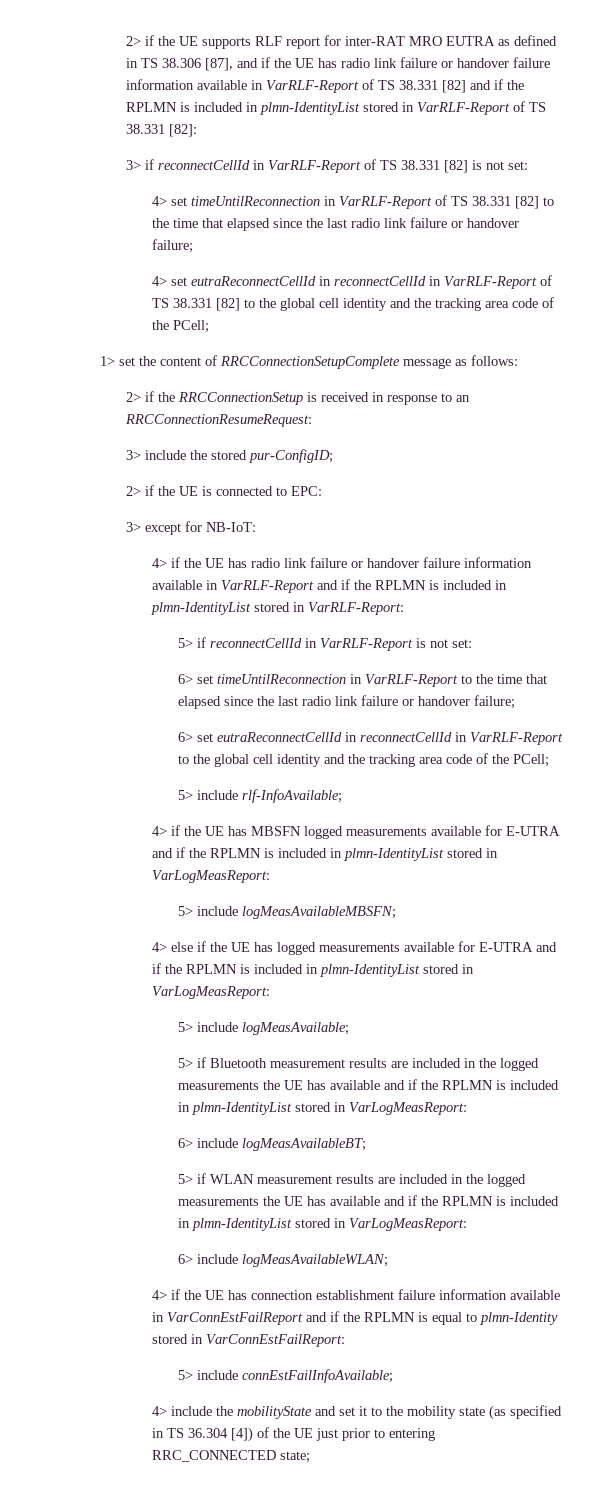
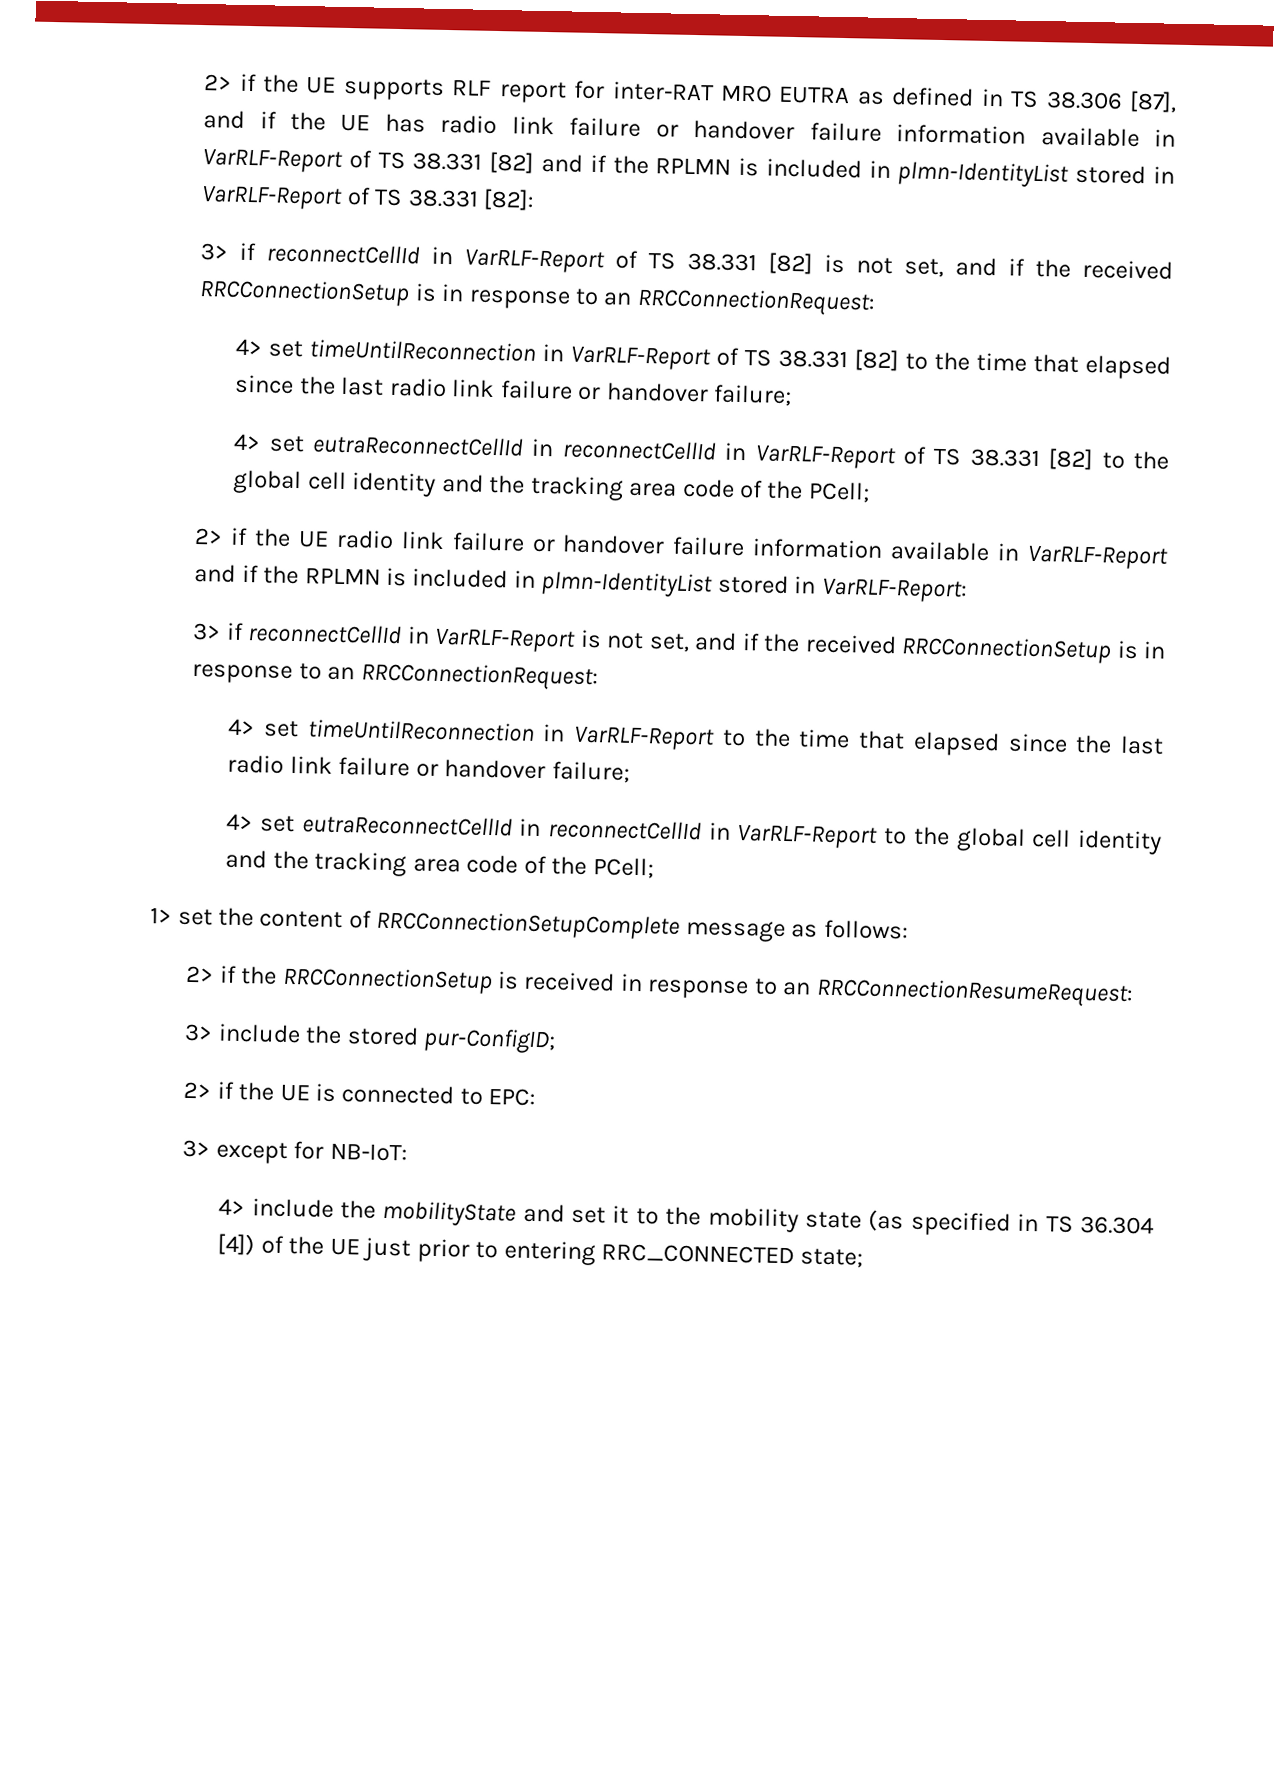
- 3> if reconnectCellId in VarRLF-Report of TS 38.331 [82] is not set:
+ 3> if reconnectCellId in VarRLF-Report of TS 38.331 [82] is not set, and if the received RRCConnectionSetup is in response to an RRCConnectionRequest:
+ 2> if the UE radio link failure or handover failure information available in VarRLF-Report and if the RPLMN is included in plmn-IdentityList stored in VarRLF-Report:
+ 3> if reconnectCellId in VarRLF-Report is not set, and if the received RRCConnectionSetup is in response to an RRCConnectionRequest:
+ 4> set timeUntilReconnection in VarRLF-Report to the time that elapsed since the last radio link failure or handover failure;
+ 4> set eutraReconnectCellId in reconnectCellId in VarRLF-Report to the global cell identity and the tracking area code of the PCell;
- 4> if the UE has radio link failure or handover failure information available in VarRLF-Report and if the RPLMN is included in plmn-IdentityList stored in VarRLF-Report:
- 5> if reconnectCellId in VarRLF-Report is not set:
- 6> set timeUntilReconnection in VarRLF-Report to the time that elapsed since the last radio link failure or handover failure;
- 6> set eutraReconnectCellId in reconnectCellId in VarRLF-Report to the global cell identity and the tracking area code of the PCell;
- 5> include rlf-InfoAvailable;
- 4> if the UE has MBSFN logged measurements available for E-UTRA and if the RPLMN is included in plmn-IdentityList stored in VarLogMeasReport:
- 5> include logMeasAvailableMBSFN;
- 4> else if the UE has logged measurements available for E-UTRA and if the RPLMN is included in plmn-IdentityList stored in VarLogMeasReport:
- 5> include logMeasAvailable;
- 5> if Bluetooth measurement results are included in the logged measurements the UE has available and if the RPLMN is included in plmn-IdentityList stored in VarLogMeasReport:
- 6> include logMeasAvailableBT;
- 5> if WLAN measurement results are included in the logged measurements the UE has available and if the RPLMN is included in plmn-IdentityList stored in VarLogMeasReport:
- 6> include logMeasAvailableWLAN;
- 4> if the UE has connection establishment failure information available in VarConnEstFailReport and if the RPLMN is equal to plmn-Identity stored in VarConnEstFailReport:
- 5> include connEstFailInfoAvailable;

